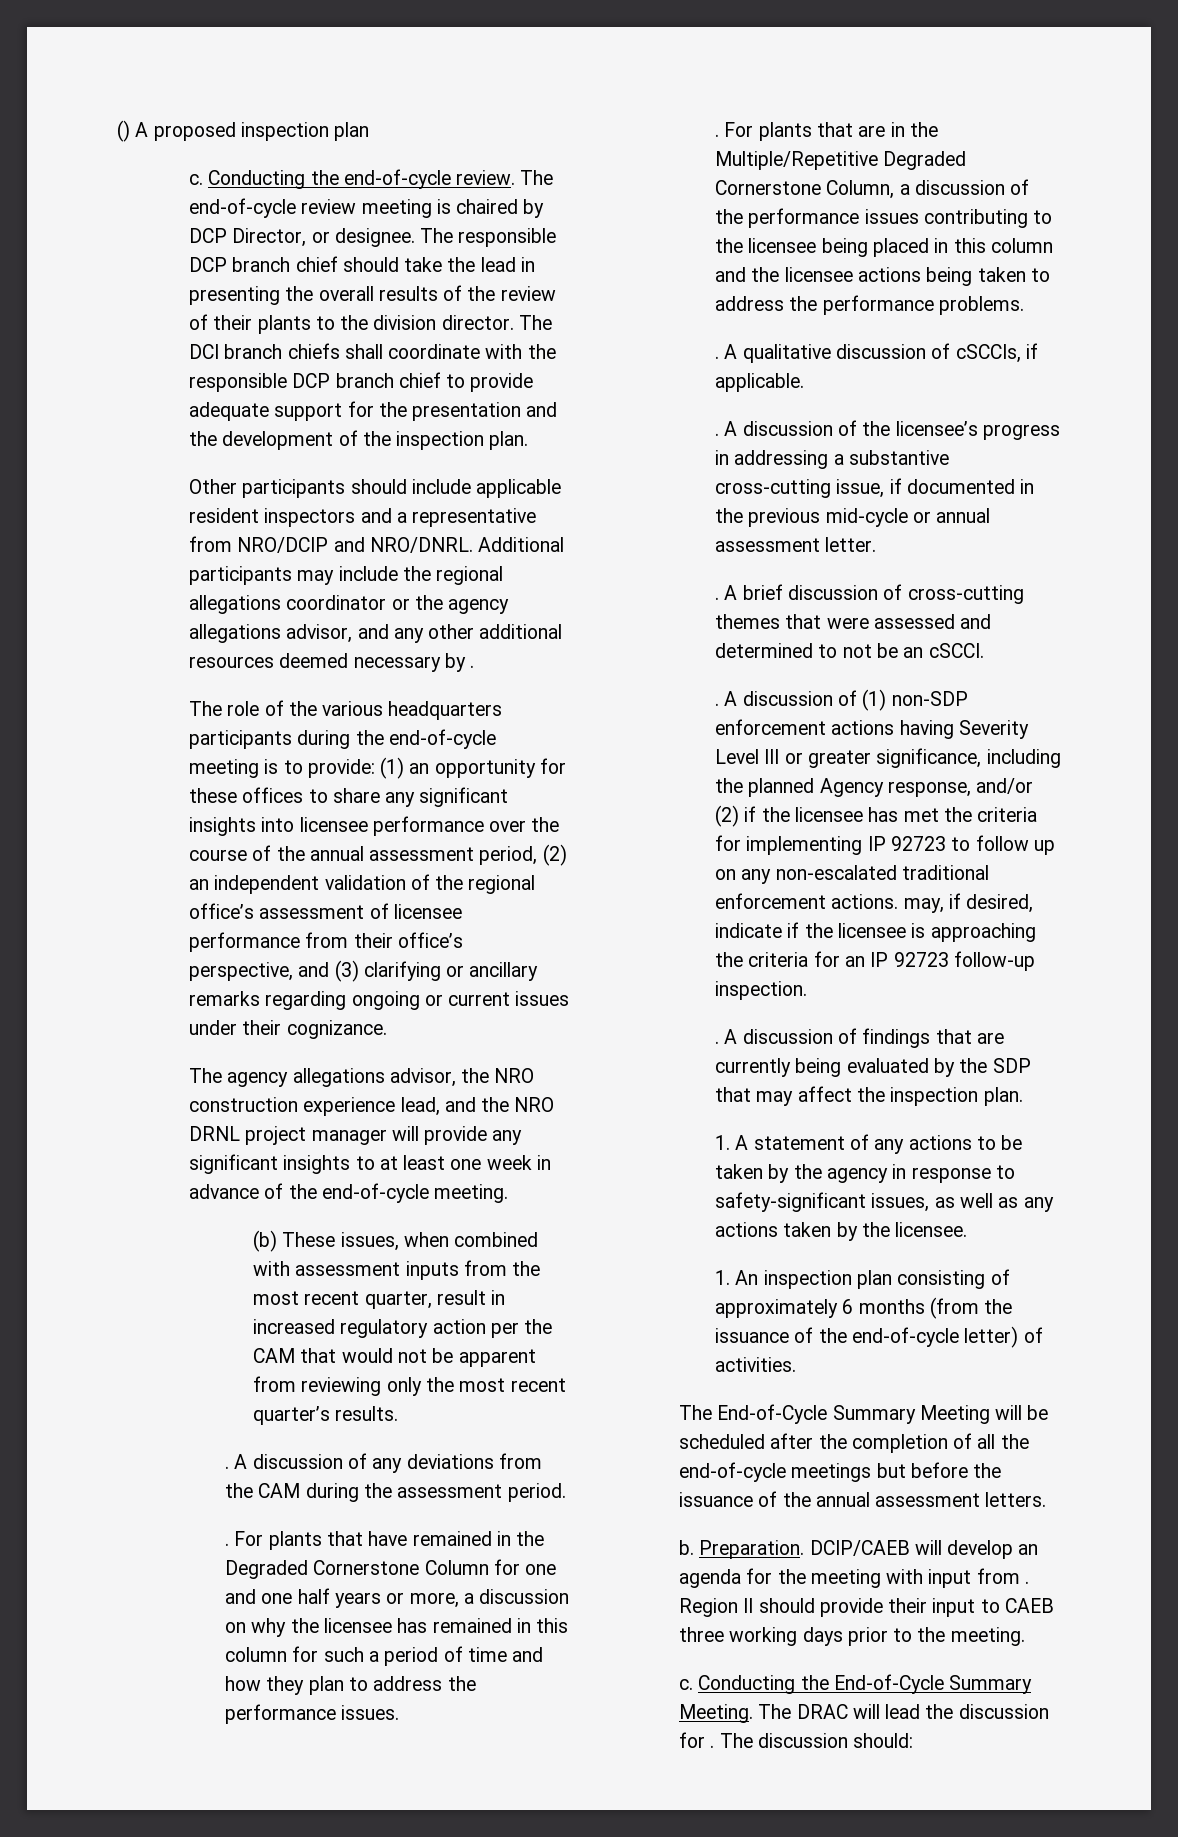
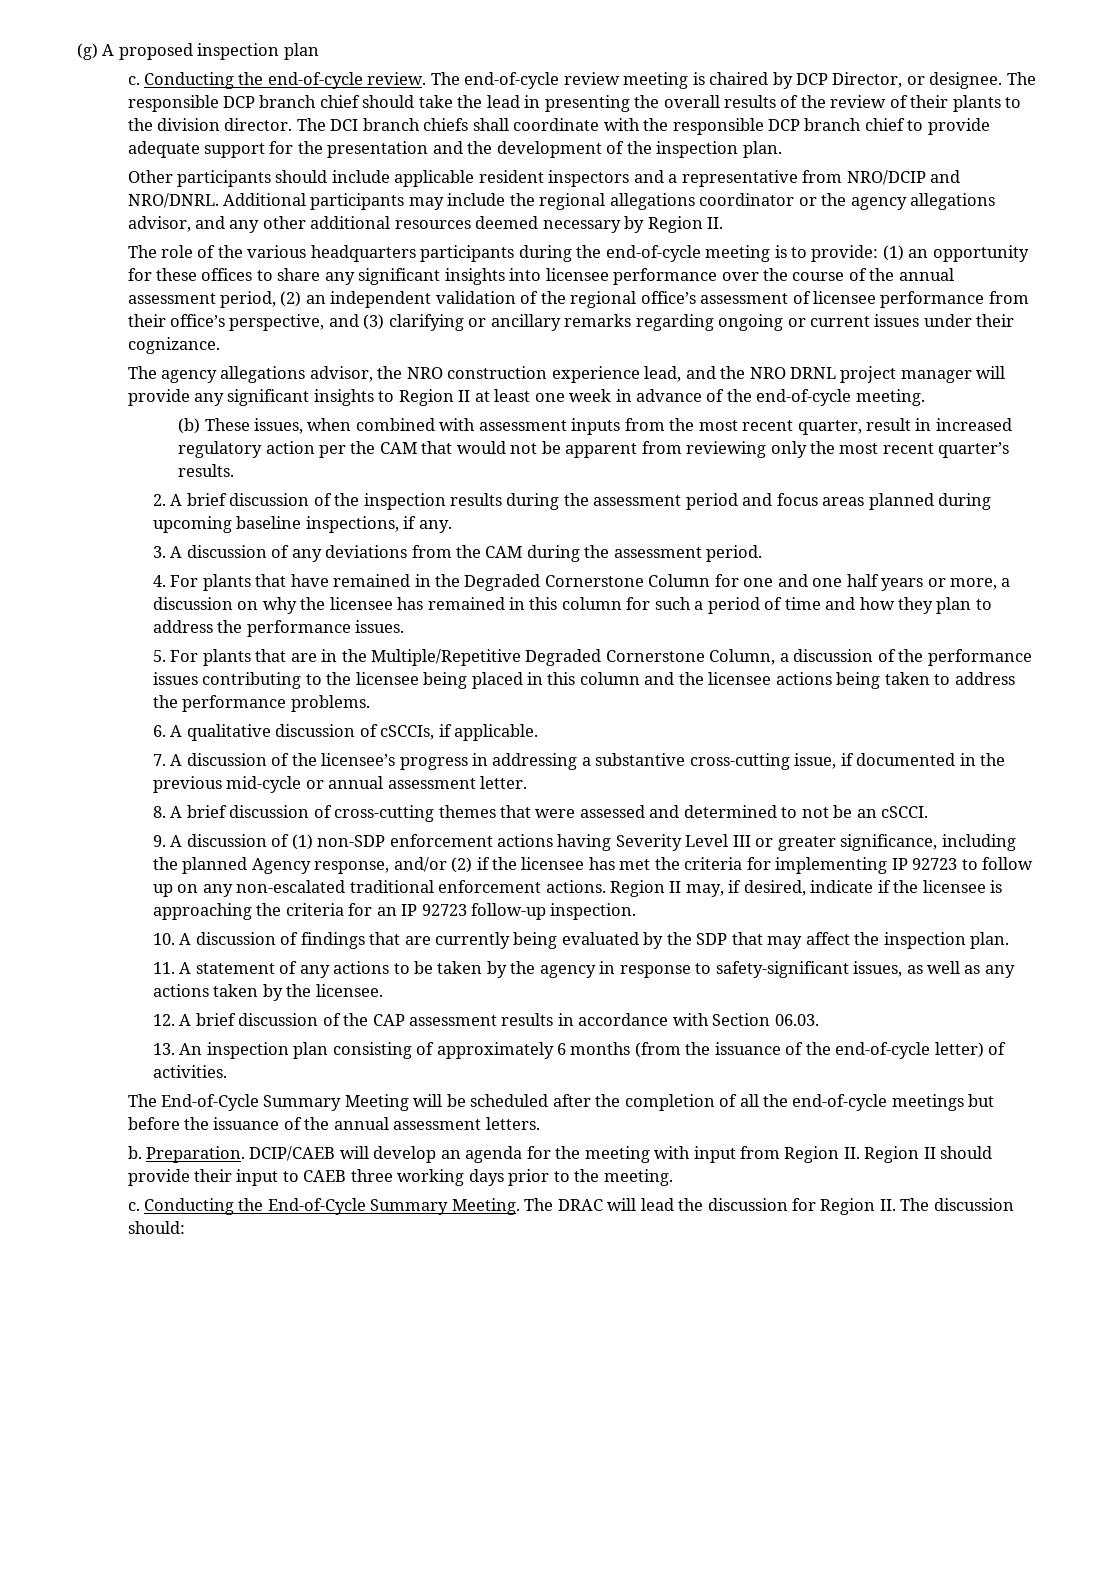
- () A proposed inspection plan
+ (g) A proposed inspection plan
- Additional participants may include the regional allegations coordinator or the agency allegations advisor, and any other additional resources deemed necessary by .
+ Additional participants may include the regional allegations coordinator or the agency allegations advisor, and any other additional resources deemed necessary by Region II.
- The agency allegations advisor, the NRO construction experience lead, and the NRO DRNL project manager will provide any significant insights to at least one week in advance of the end-of-cycle meeting.
+ The agency allegations advisor, the NRO construction experience lead, and the NRO DRNL project manager will provide any significant insights to Region II at least one week in advance of the end-of-cycle meeting.
- . A discussion of any deviations from the CAM during the assessment period.
+ 2. A brief discussion of the inspection results during the assessment period and focus areas planned during upcoming baseline inspections, if any.
+ 3. A discussion of any deviations from the CAM during the assessment period.
- . For plants that have remained in the Degraded Cornerstone Column for one and one half years or more, a discussion on why the licensee has remained in this column for such a period of time and how they plan to address the performance issues.
+ 4. For plants that have remained in the Degraded Cornerstone Column for one and one half years or more, a discussion on why the licensee has remained in this column for such a period of time and how they plan to address the performance issues.
- . For plants that are in the Multiple/Repetitive Degraded Cornerstone Column, a discussion of the performance issues contributing to the licensee being placed in this column and the licensee actions being taken to address the performance problems.
+ 5. For plants that are in the Multiple/Repetitive Degraded Cornerstone Column, a discussion of the performance issues contributing to the licensee being placed in this column and the licensee actions being taken to address the performance problems.
- . A qualitative discussion of cSCCIs, if applicable.
+ 6. A qualitative discussion of cSCCIs, if applicable.
- . A discussion of the licensee’s progress in addressing a substantive cross-cutting issue, if documented in the previous mid-cycle or annual assessment letter.
+ 7. A discussion of the licensee’s progress in addressing a substantive cross-cutting issue, if documented in the previous mid-cycle or annual assessment letter.
- . A brief discussion of cross-cutting themes that were assessed and determined to not be an cSCCI.
+ 8. A brief discussion of cross-cutting themes that were assessed and determined to not be an cSCCI.
- . A discussion of (1) non-SDP enforcement actions having Severity Level III or greater significance, including the planned Agency response, and/or (2) if the licensee has met the criteria for implementing IP 92723 to follow up on any non-escalated traditional enforcement actions. may, if desired, indicate if the licensee is approaching the criteria for an IP 92723 follow-up inspection.
+ 9. A discussion of (1) non-SDP enforcement actions having Severity Level III or greater significance, including the planned Agency response, and/or (2) if the licensee has met the criteria for implementing IP 92723 to follow up on any non-escalated traditional enforcement actions. Region II may, if desired, indicate if the licensee is approaching the criteria for an IP 92723 follow-up inspection.
- . A discussion of findings that are currently being evaluated by the SDP that may affect the inspection plan.
+ 10. A discussion of findings that are currently being evaluated by the SDP that may affect the inspection plan.
- 1. A statement of any actions to be taken by the agency in response to safety-significant issues, as well as any actions taken by the licensee.
+ 11. A statement of any actions to be taken by the agency in response to safety-significant issues, as well as any actions taken by the licensee.
- 1. An inspection plan consisting of approximately 6 months (from the issuance of the end-of-cycle letter) of activities.
+ 12. A brief discussion of the CAP assessment results in accordance with Section 06.03.
+ 13. An inspection plan consisting of approximately 6 months (from the issuance of the end-of-cycle letter) of activities.
- DCIP/CAEB will develop an agenda for the meeting with input from . Region II should provide their input to CAEB three working days prior to the meeting.
+ DCIP/CAEB will develop an agenda for the meeting with input from Region II. Region II should provide their input to CAEB three working days prior to the meeting.
- The DRAC will lead the discussion for . The discussion should:
+ The DRAC will lead the discussion for Region II. The discussion should:

